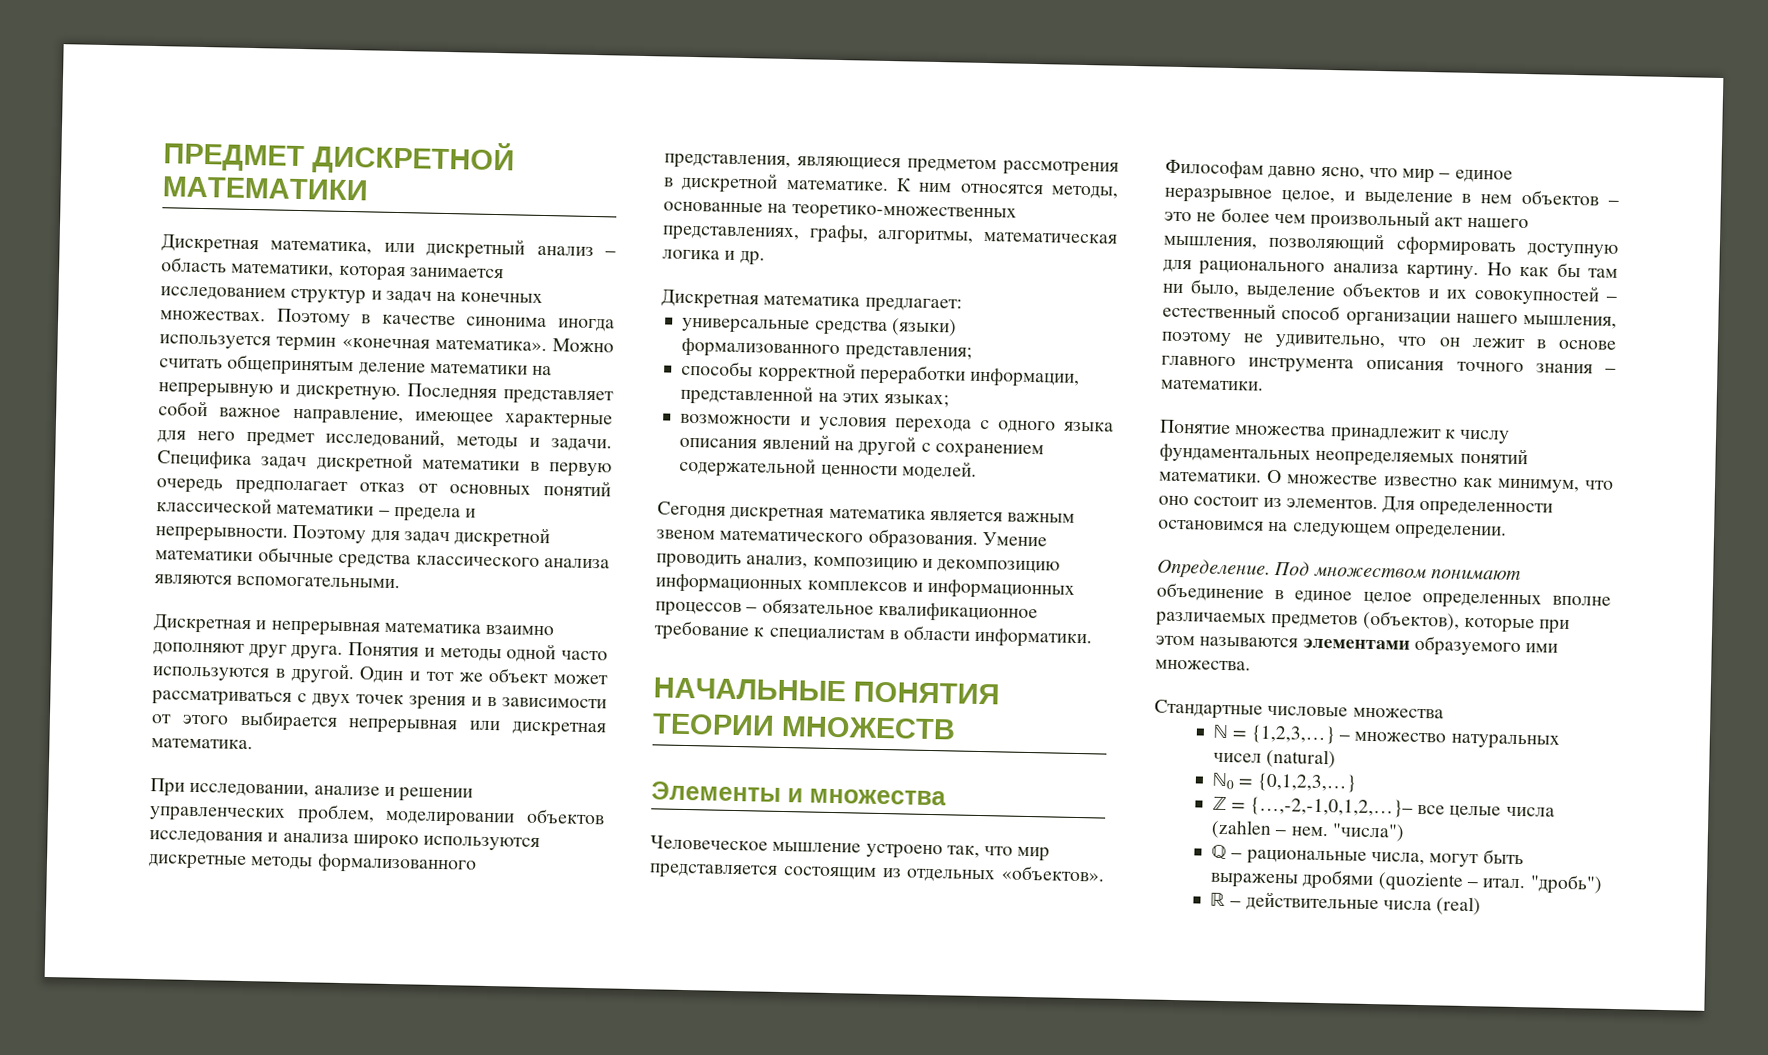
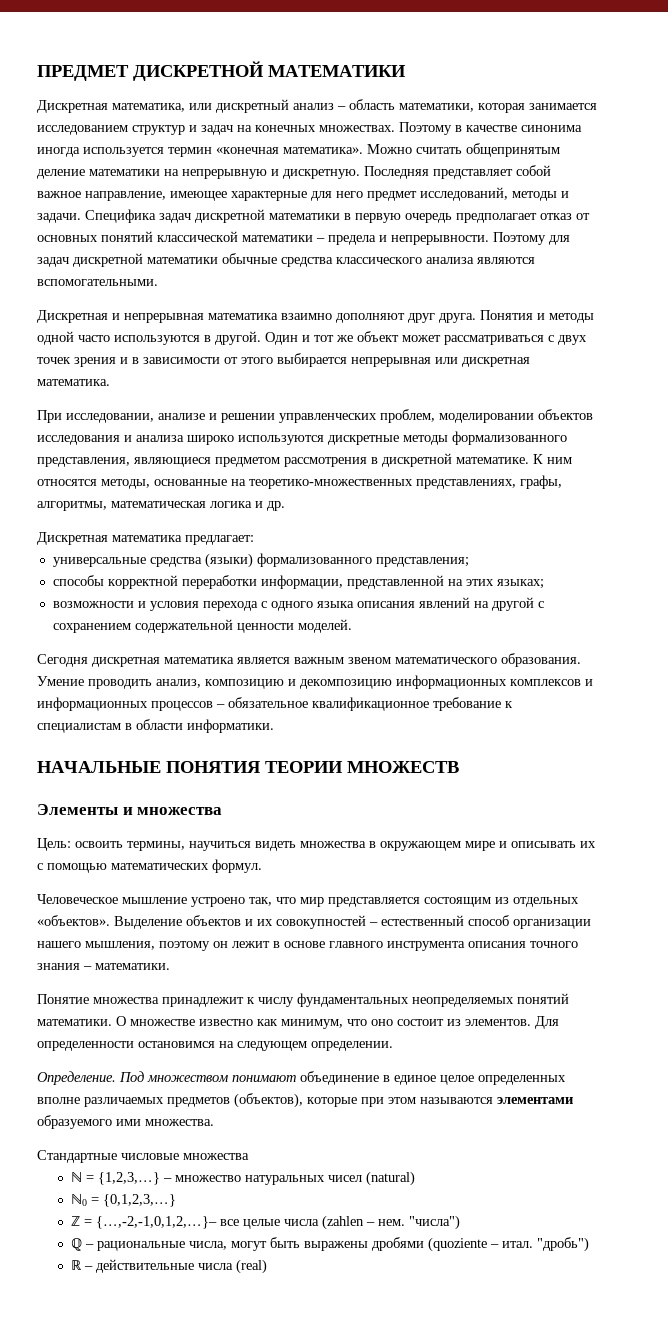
+ Цель: освоить термины, научиться видеть множества в окружающем мире и описывать их с помощью математических формул.
- Философам давно ясно, что мир – единое неразрывное целое, и выделение в нем объектов – это не более чем произвольный акт нашего мышления, позволяющий сформировать доступную для рационального анализа картину. Но как бы там ни было, выделение объектов и их совокупностей – естественный способ организации нашего мышления, поэтому не удивительно, что он лежит в основе главного инструмента описания точного знания – математики.
+ Выделение объектов и их совокупностей – естественный способ организации нашего мышления, поэтому он лежит в основе главного инструмента описания точного знания – математики.

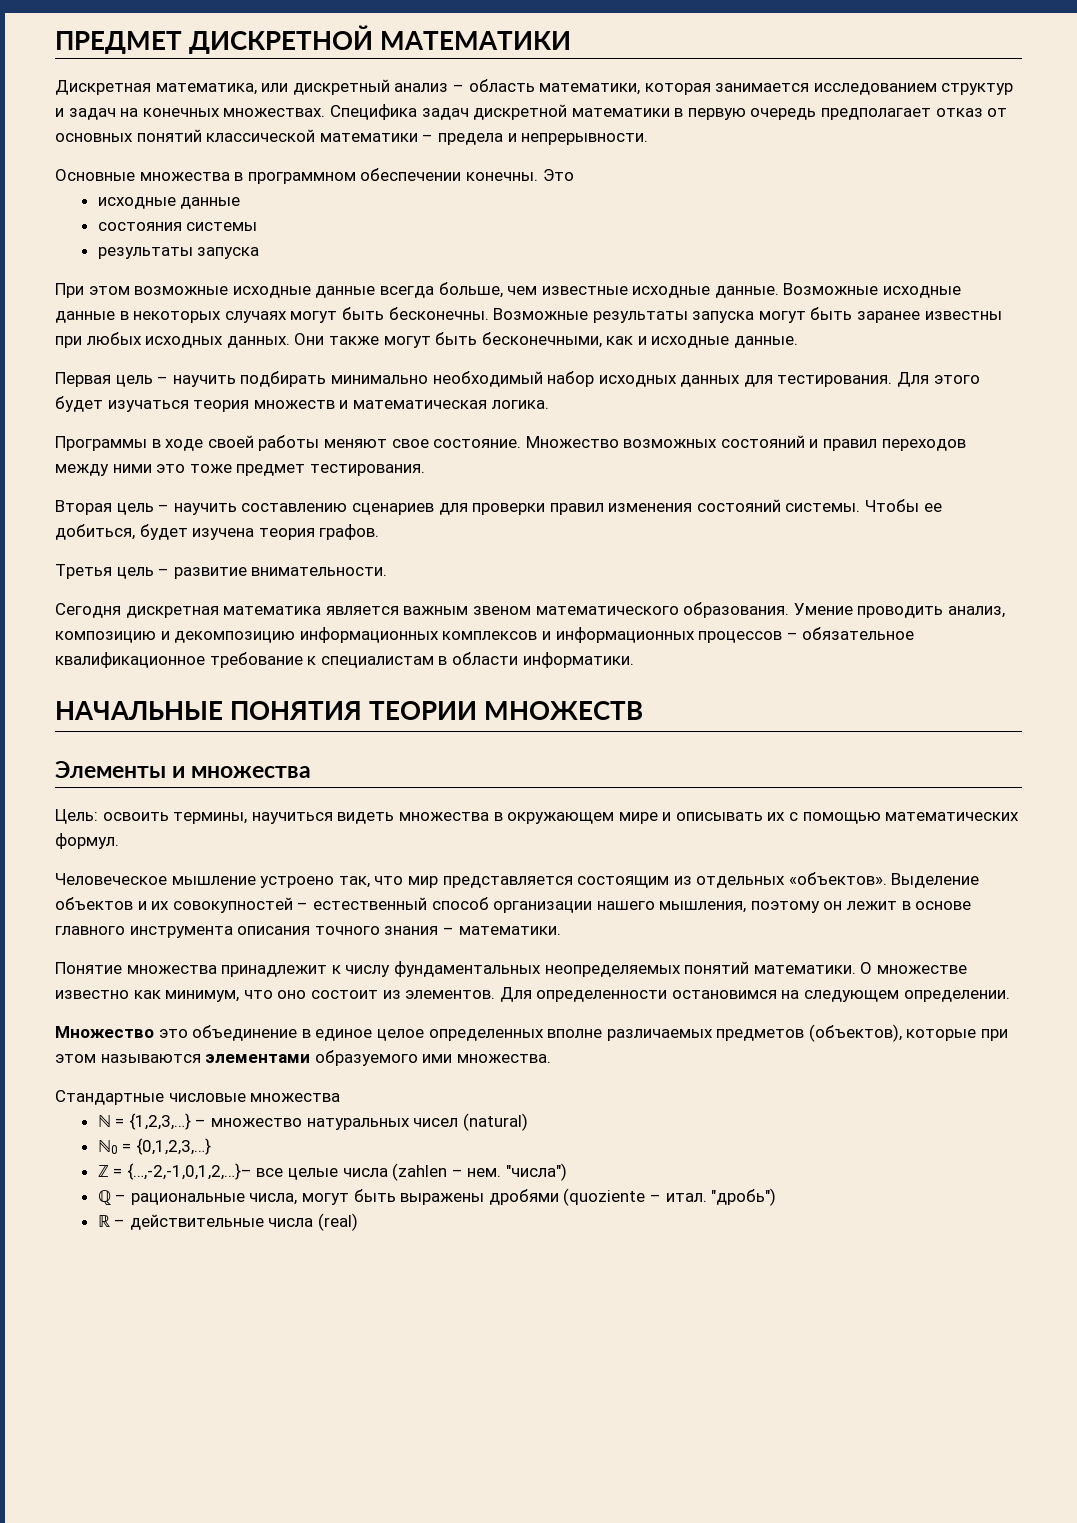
- Поэтому в качестве синонима иногда используется термин «конечная математика». Можно считать общепринятым деление математики на непрерывную и дискретную. Последняя представляет собой важное направление, имеющее характерные для него предмет исследований, методы и задачи.
- Специфика задач дискретной математики в первую очередь предполагает отказ от основных понятий классической математики – предела и непрерывности. Поэтому для задач дискретной математики обычные средства классического анализа являются вспомогательными.
- Дискретная и непрерывная математика взаимно дополняют друг друга. Понятия и методы одной часто используются в другой. Один и тот же объект может рассматриваться с двух точек зрения и в зависимости от этого выбирается непрерывная или дискретная математика.
- При исследовании, анализе и решении управленческих проблем, моделировании объектов исследования и анализа широко используются дискретные методы формализованного представления, являющиеся предметом рассмотрения в дискретной математике. К ним относятся методы, основанные на теоретико-множественных представлениях, графы, алгоритмы, математическая логика и др.
- Дискретная математика предлагает:
- универсальные средства (языки) формализованного представления;
- способы корректной переработки информации, представленной на этих языках;
- возможности и условия перехода с одного языка описания явлений на другой с сохранением содержательной ценности моделей.
+ Специфика задач дискретной математики в первую очередь предполагает отказ от основных понятий классической математики – предела и непрерывности.
+ Основные множества в программном обеспечении конечны. Это
+ исходные данные
+ состояния системы
+ результаты запуска
+ При этом возможные исходные данные всегда больше, чем известные исходные данные. Возможные исходные данные в некоторых случаях могут быть бесконечны. Возможные результаты запуска могут быть заранее известны при любых исходных данных. Они также могут быть бесконечными, как и исходные данные.
+ Первая цель – научить подбирать минимально необходимый набор исходных данных для тестирования. Для этого будет изучаться теория множеств и математическая логика.
+ Программы в ходе своей работы меняют свое состояние. Множество возможных состояний и правил переходов между ними это тоже предмет тестирования.
+ Вторая цель – научить составлению сценариев для проверки правил изменения состояний системы. Чтобы ее добиться, будет изучена теория графов.
+ Третья цель – развитие внимательности.
- Определение. Под множеством понимают объединение в единое целое определенных вполне различаемых предметов (объектов), которые при этом называются элементами образуемого ими множества.
+ Множество это объединение в единое целое определенных вполне различаемых предметов (объектов), которые при этом называются элементами образуемого ими множества.

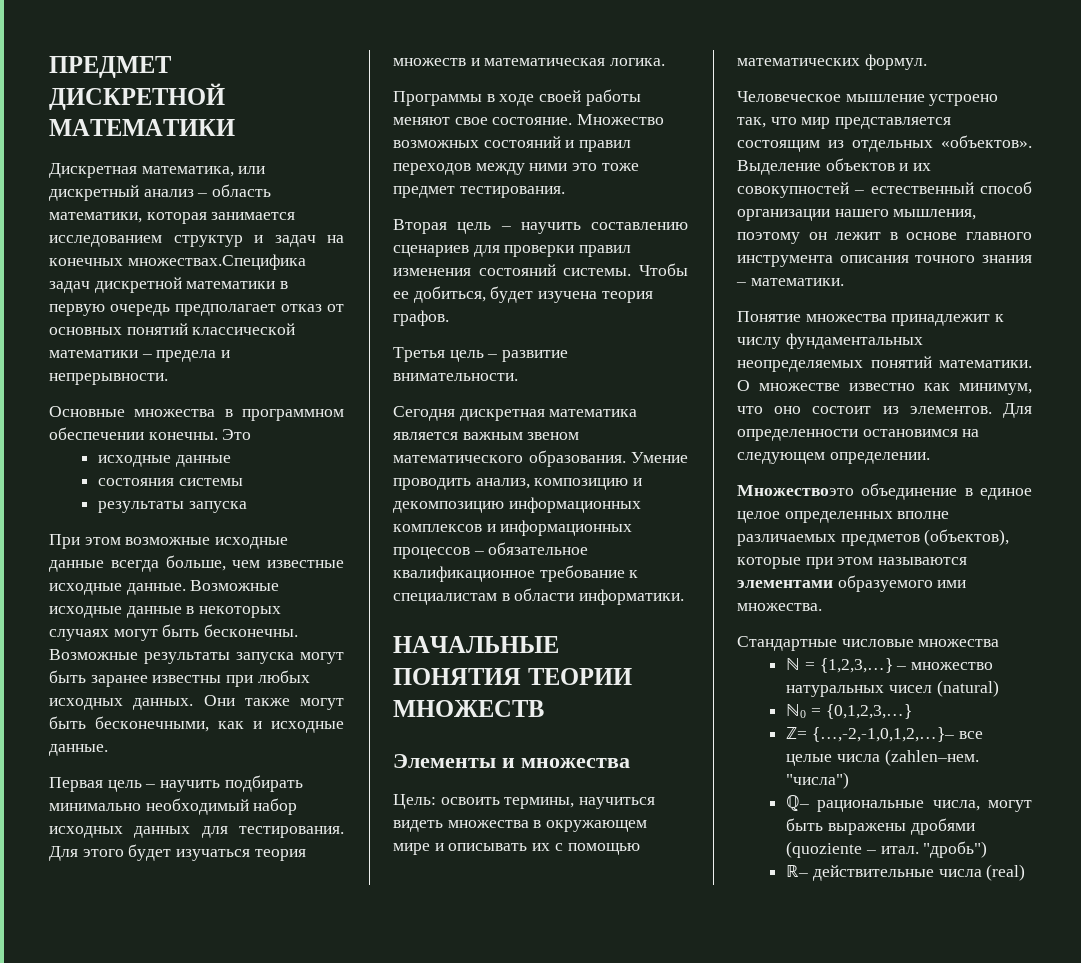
- Дискретная математика, или дискретный анализ – область математики, которая занимается исследованием структур и задач на конечных множествах. Специфика задач дискретной математики в первую очередь предполагает отказ от основных понятий классической математики – предела и непрерывности.
+ Дискретная математика, или дискретный анализ – область математики, которая занимается исследованием структур и задач на конечных множествах.Специфика задач дискретной математики в первую очередь предполагает отказ от основных понятий классической математики – предела и непрерывности.
- Множество это объединение в единое целое определенных вполне различаемых предметов (объектов), которые при этом называются элементами образуемого ими множества.
+ Множествоэто объединение в единое целое определенных вполне различаемых предметов (объектов), которые при этом называются элементами образуемого ими множества.
- ℤ = {…,-2,-1,0,1,2,…}– все целые числа (zahlen – нем.
+ ℤ= {…,-2,-1,0,1,2,…}– все целые числа (zahlen–нем.
- ℚ – рациональные числа, могут быть выражены дробями (quoziente – итал.
+ ℚ– рациональные числа, могут быть выражены дробями (quoziente – итал.
- ℝ – действительные числа (real)
+ ℝ– действительные числа (real)

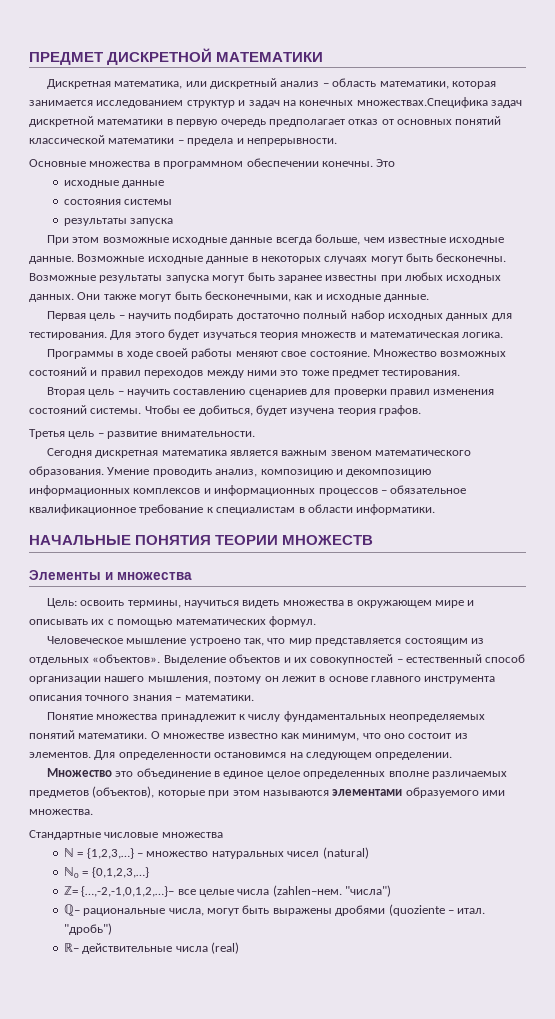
- Первая цель – научить подбирать минимально необходимый набор исходных данных для тестирования.
+ Первая цель – научить подбирать достаточно полный набор исходных данных для тестирования.
- Множествоэто объединение в единое целое определенных вполне различаемых предметов (объектов), которые при этом называются элементами образуемого ими множества.
+ Множество это объединение в единое целое определенных вполне различаемых предметов (объектов), которые при этом называются элементами образуемого ими множества.

